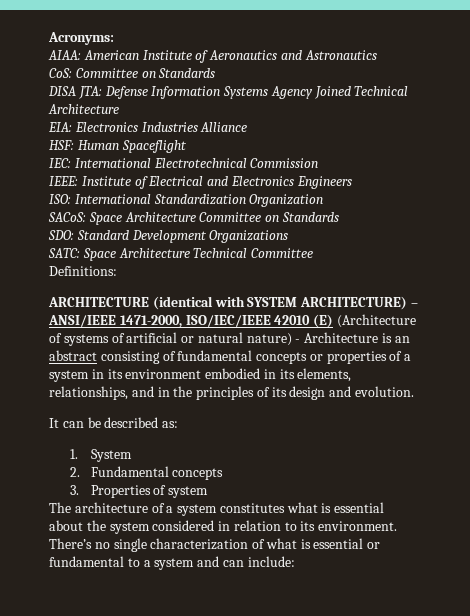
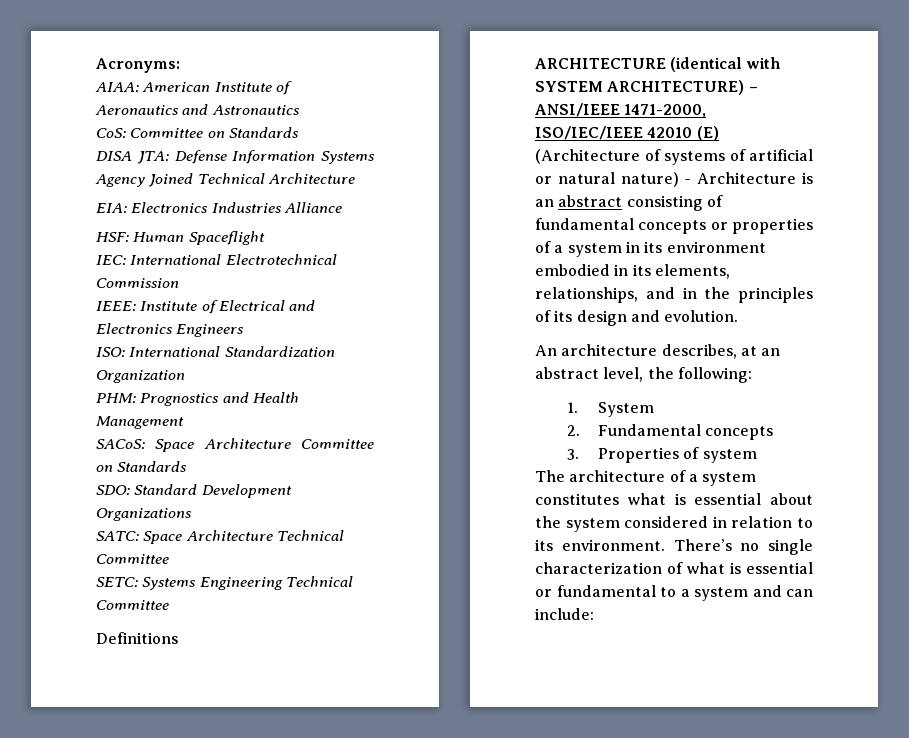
+ PHM: Prognostics and Health Management
- Definitions:
+ SETC: Systems Engineering Technical Committee
+ Definitions
- It can be described as:
+ An architecture describes, at an abstract level, the following:

